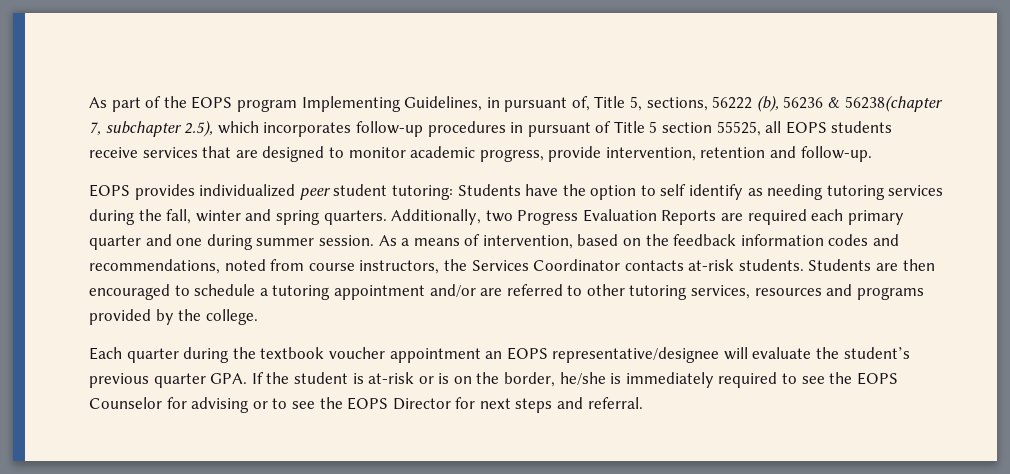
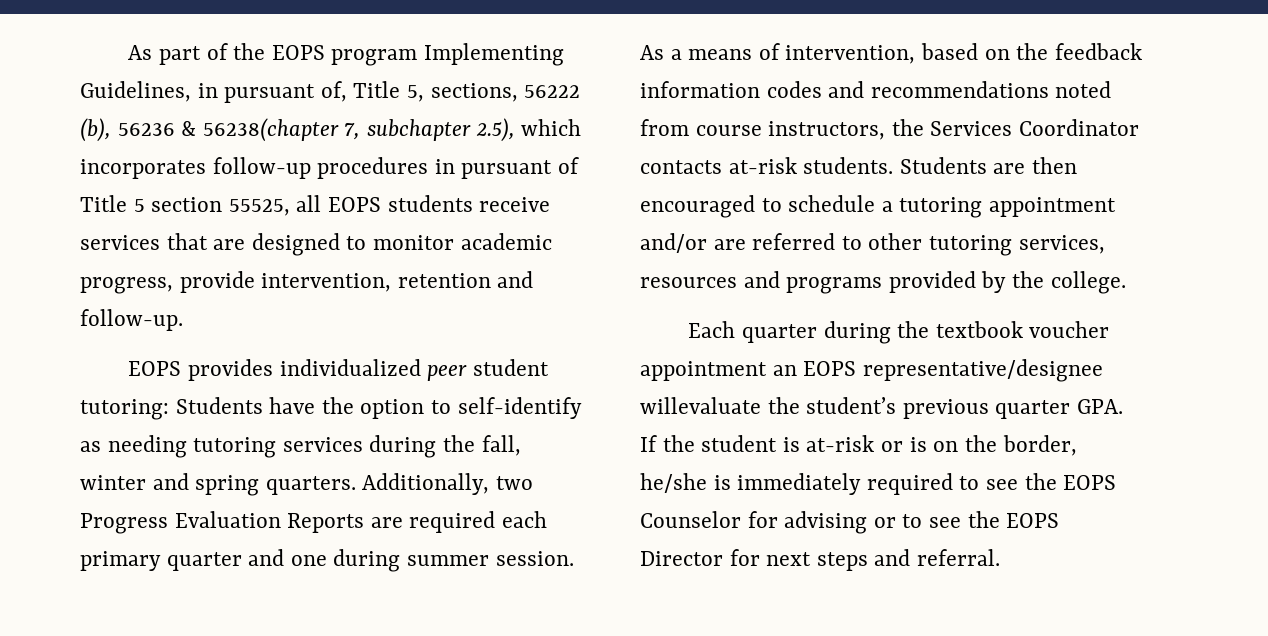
- EOPS provides individualized peer student tutoring: Students have the option to self identify as needing tutoring services during the fall, winter and spring quarters.
+ EOPS provides individualized peer student tutoring: Students have the option to self-identify as needing tutoring services during the fall, winter and spring quarters.
- As a means of intervention, based on the feedback information codes and recommendations, noted from course instructors, the Services Coordinator contacts at-risk students.
+ As a means of intervention, based on the feedback information codes and recommendations noted from course instructors, the Services Coordinator contacts at-risk students.
- Each quarter during the textbook voucher appointment an EOPS representative/designee will evaluate the student’s previous quarter GPA. If the student is at-risk or is on the border, he/she is immediately required to see the EOPS Counselor for advising or to see the EOPS Director for next steps and referral.
+ Each quarter during the textbook voucher appointment an EOPS representative/designee willevaluate the student’s previous quarter GPA. If the student is at-risk or is on the border, he/she is immediately required to see the EOPS Counselor for advising or to see the EOPS Director for next steps and referral.

